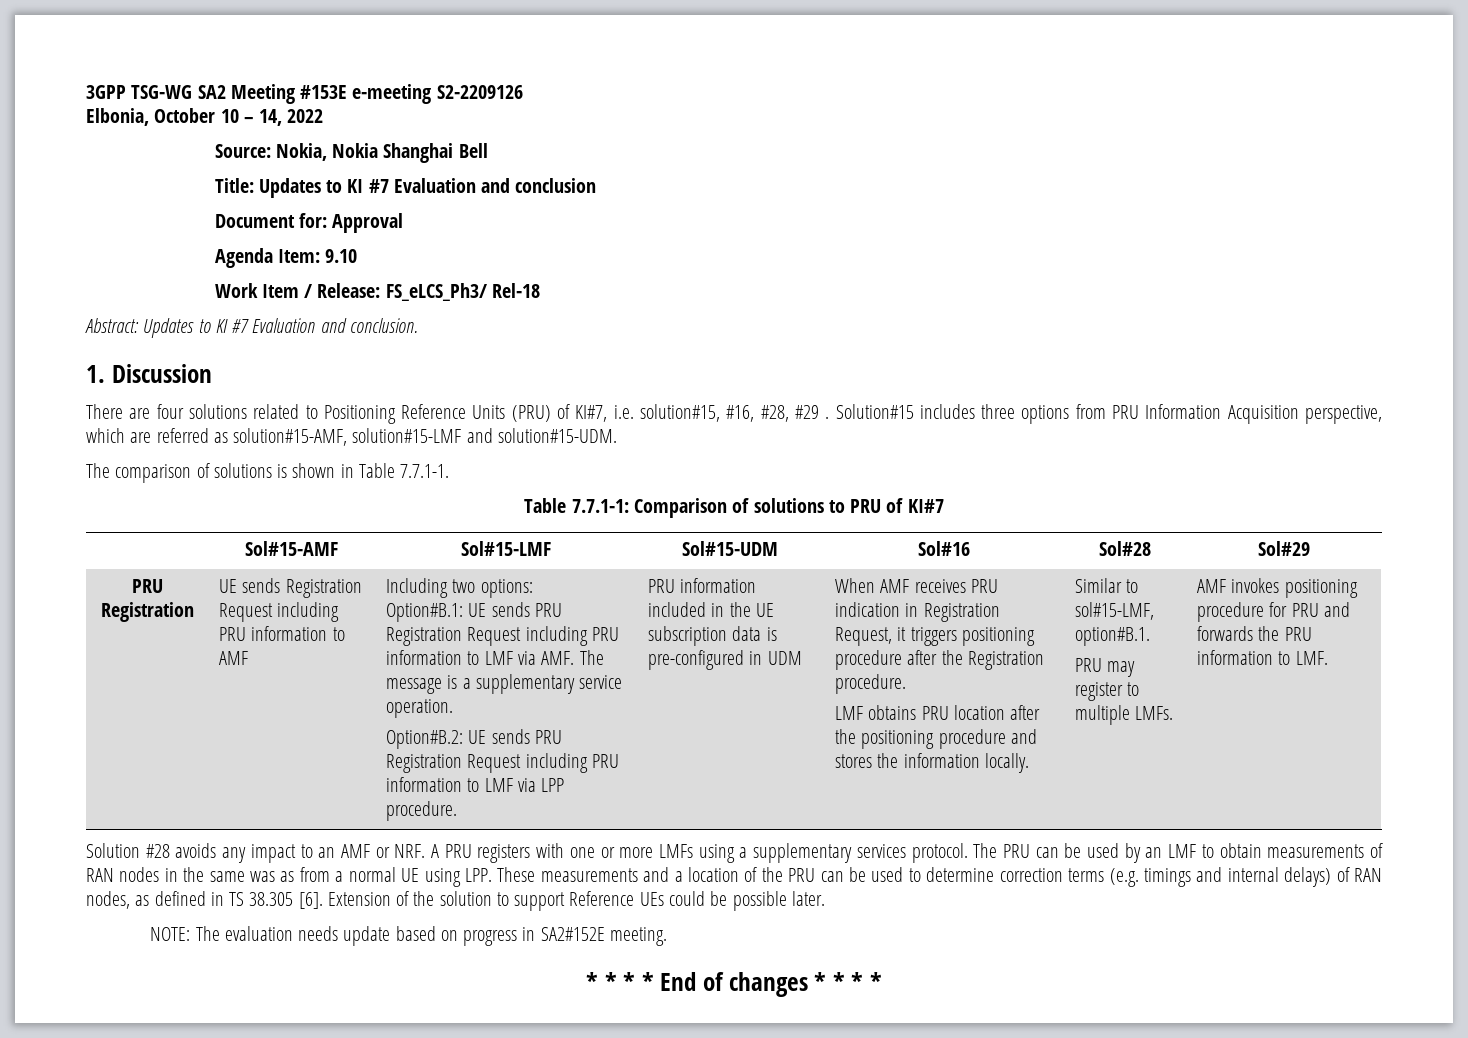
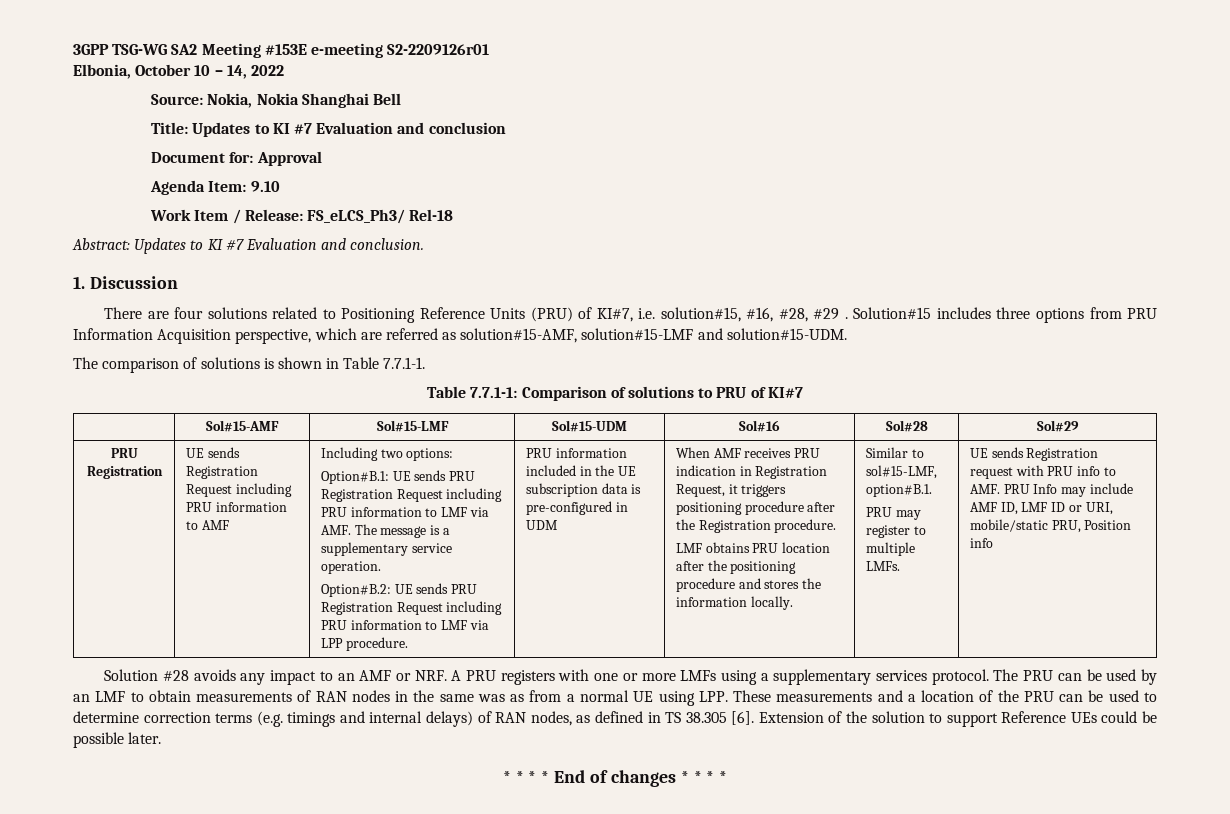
- 3GPP TSG-WG SA2 Meeting #153E e-meeting S2-2209126
+ 3GPP TSG-WG SA2 Meeting #153E e-meeting S2-2209126r01
- AMF invokes positioning procedure for PRU and forwards the PRU information to LMF.
+ UE sends Registration request with PRU info to AMF. PRU Info may include AMF ID, LMF ID or URI, mobile/static PRU, Position info
- NOTE: The evaluation needs update based on progress in SA2#152E meeting.

